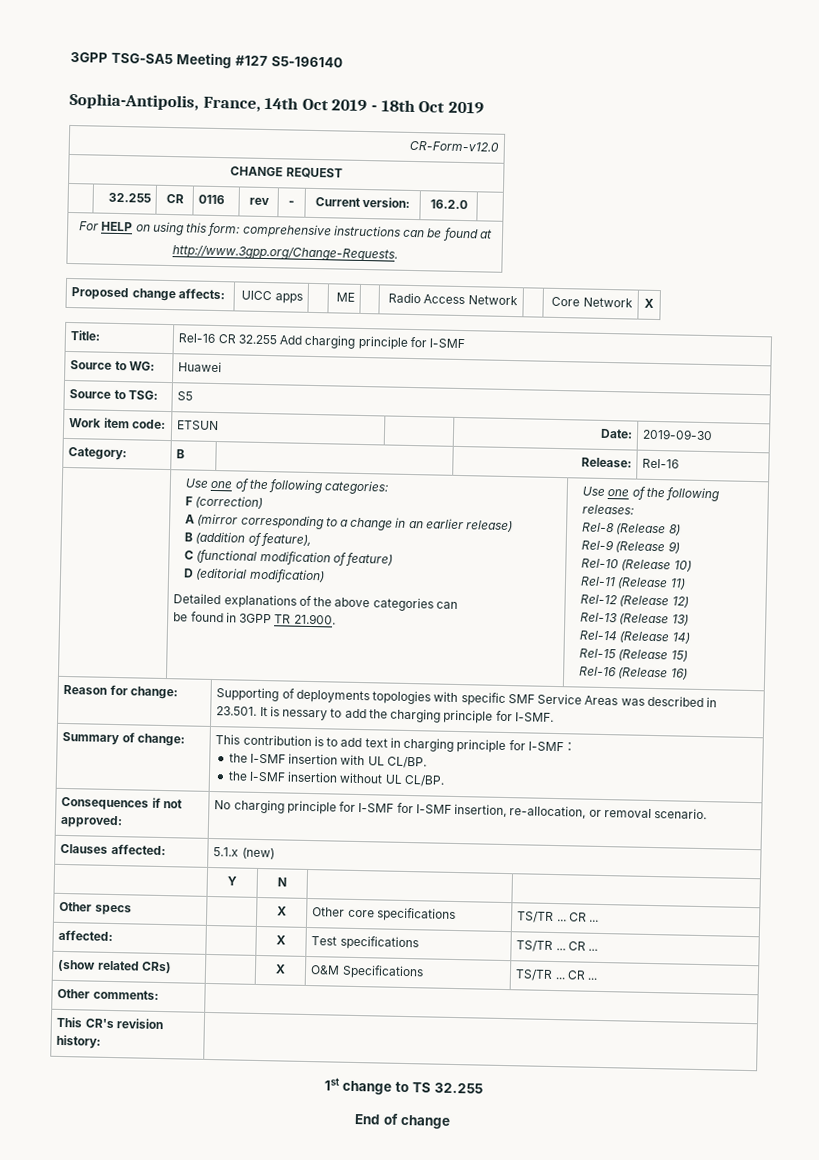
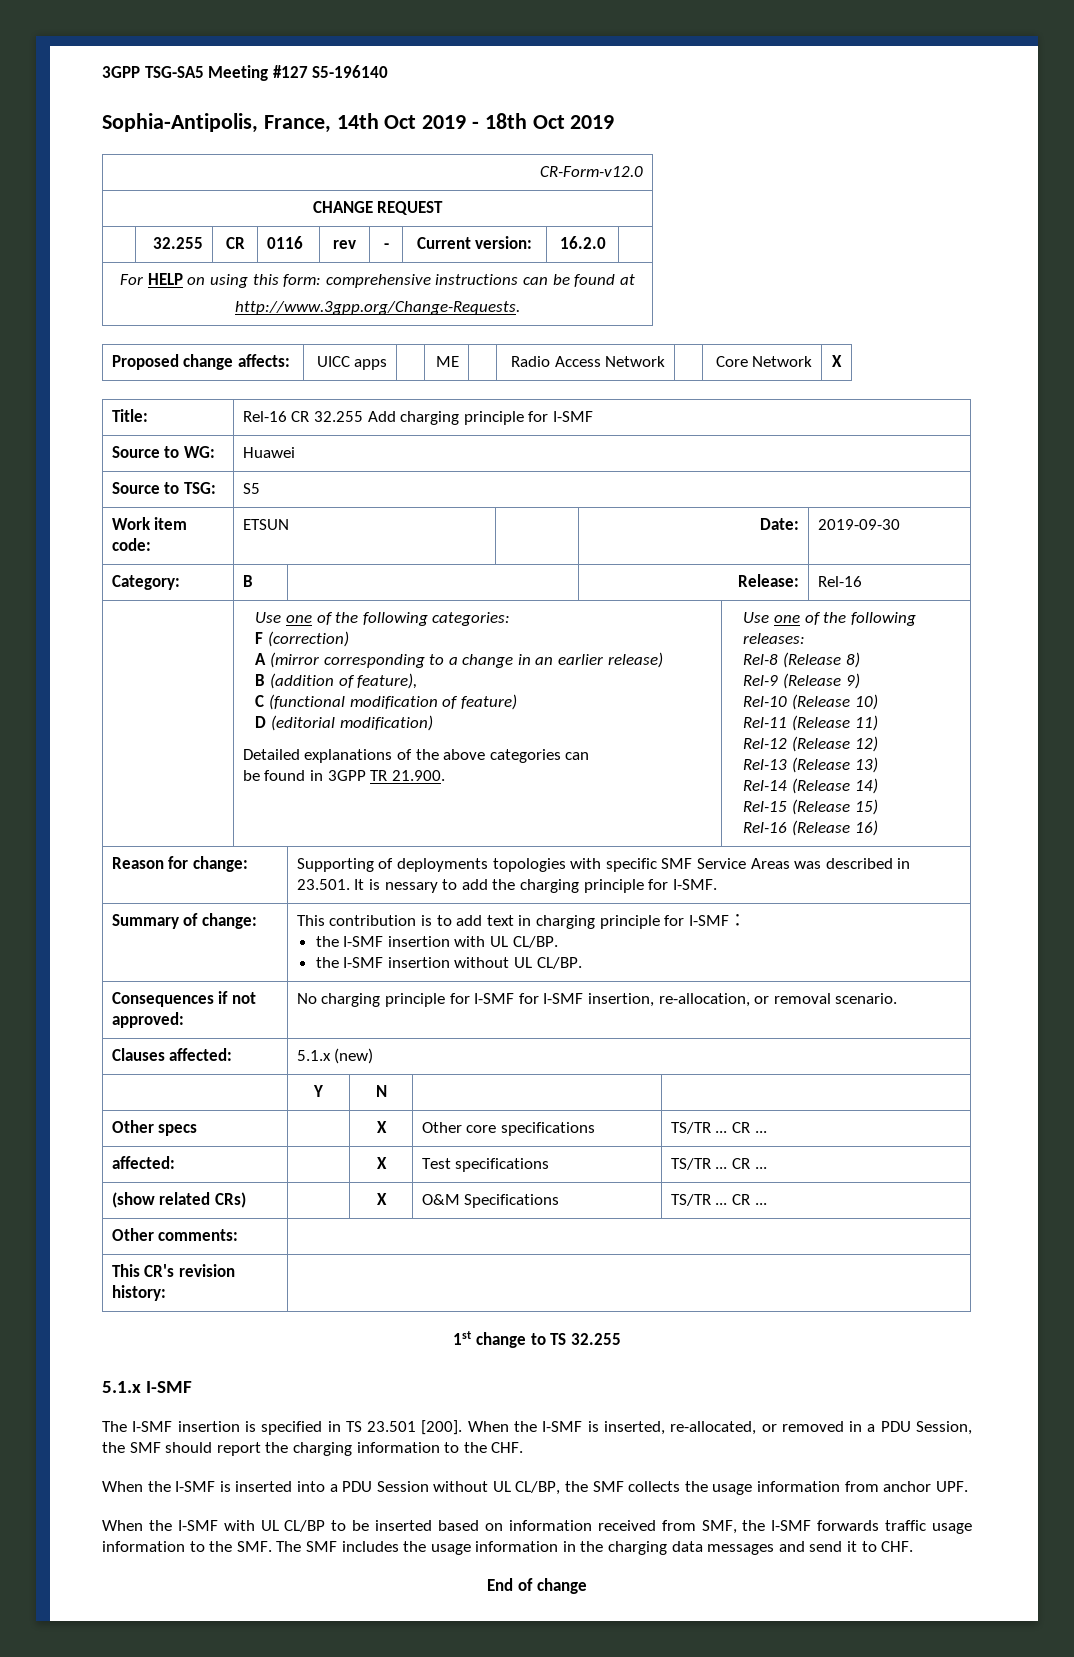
+ 5.1.x I-SMF
+ The I-SMF insertion is specified in TS 23.501 [200]. When the I-SMF is inserted, re-allocated, or removed in a PDU Session, the SMF should report the charging information to the CHF.
+ When the I-SMF is inserted into a PDU Session without UL CL/BP, the SMF collects the usage information from anchor UPF.
+ When the I-SMF with UL CL/BP to be inserted based on information received from SMF, the I-SMF forwards traffic usage information to the SMF. The SMF includes the usage information in the charging data messages and send it to CHF.

